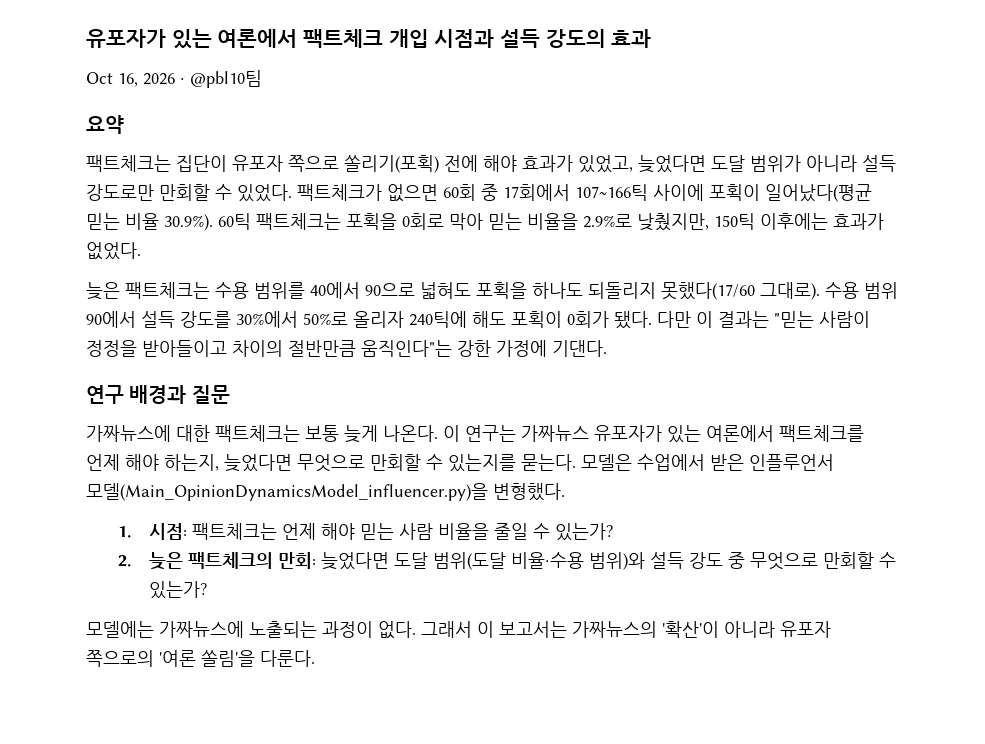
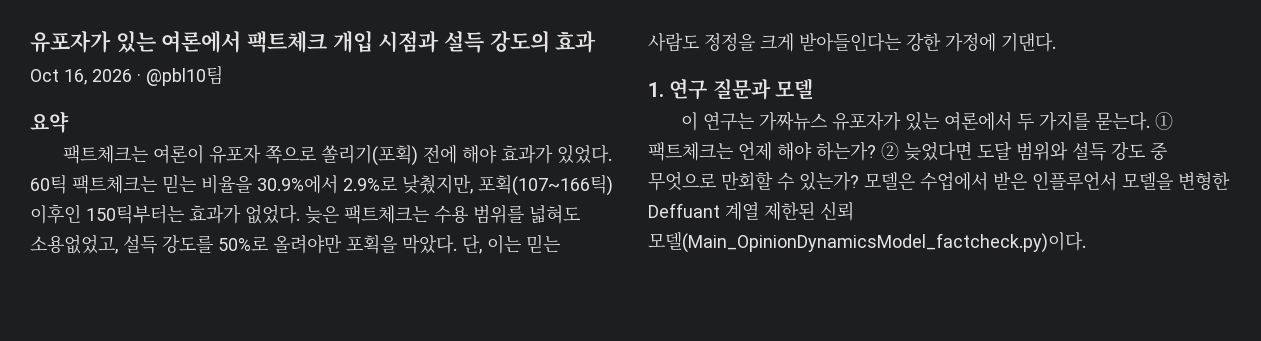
- 팩트체크는 집단이 유포자 쪽으로 쏠리기(포획) 전에 해야 효과가 있었고, 늦었다면 도달 범위가 아니라 설득 강도로만 만회할 수 있었다. 팩트체크가 없으면 60회 중 17회에서 107~166틱 사이에 포획이 일어났다(평균 믿는 비율 30.9%). 60틱 팩트체크는 포획을 0회로 막아 믿는 비율을 2.9%로 낮췄지만, 150틱 이후에는 효과가 없었다.
- 늦은 팩트체크는 수용 범위를 40에서 90으로 넓혀도 포획을 하나도 되돌리지 못했다(17/60 그대로). 수용 범위 90에서 설득 강도를 30%에서 50%로 올리자 240틱에 해도 포획이 0회가 됐다. 다만 이 결과는 "믿는 사람이 정정을 받아들이고 차이의 절반만큼 움직인다"는 강한 가정에 기댄다.
- 연구 배경과 질문
- 가짜뉴스에 대한 팩트체크는 보통 늦게 나온다. 이 연구는 가짜뉴스 유포자가 있는 여론에서 팩트체크를 언제 해야 하는지, 늦었다면 무엇으로 만회할 수 있는지를 묻는다. 모델은 수업에서 받은 인플루언서 모델(Main_OpinionDynamicsModel_influencer.py)을 변형했다.
- 1. 시점: 팩트체크는 언제 해야 믿는 사람 비율을 줄일 수 있는가?
- 2. 늦은 팩트체크의 만회: 늦었다면 도달 범위(도달 비율·수용 범위)와 설득 강도 중 무엇으로 만회할 수 있는가?
- 모델에는 가짜뉴스에 노출되는 과정이 없다. 그래서 이 보고서는 가짜뉴스의 '확산'이 아니라 유포자 쪽으로의 '여론 쏠림'을 다룬다.
+ 팩트체크는 여론이 유포자 쪽으로 쏠리기(포획) 전에 해야 효과가 있었다. 60틱 팩트체크는 믿는 비율을 30.9%에서 2.9%로 낮췄지만, 포획(107~166틱) 이후인 150틱부터는 효과가 없었다. 늦은 팩트체크는 수용 범위를 넓혀도 소용없었고, 설득 강도를 50%로 올려야만 포획을 막았다. 단, 이는 믿는 사람도 정정을 크게 받아들인다는 강한 가정에 기댄다.
+ 1. 연구 질문과 모델
+ 이 연구는 가짜뉴스 유포자가 있는 여론에서 두 가지를 묻는다. ① 팩트체크는 언제 해야 하는가? ② 늦었다면 도달 범위와 설득 강도 중 무엇으로 만회할 수 있는가? 모델은 수업에서 받은 인플루언서 모델을 변형한 Deffuant 계열 제한된 신뢰 모델(Main_OpinionDynamicsModel_factcheck.py)이다.

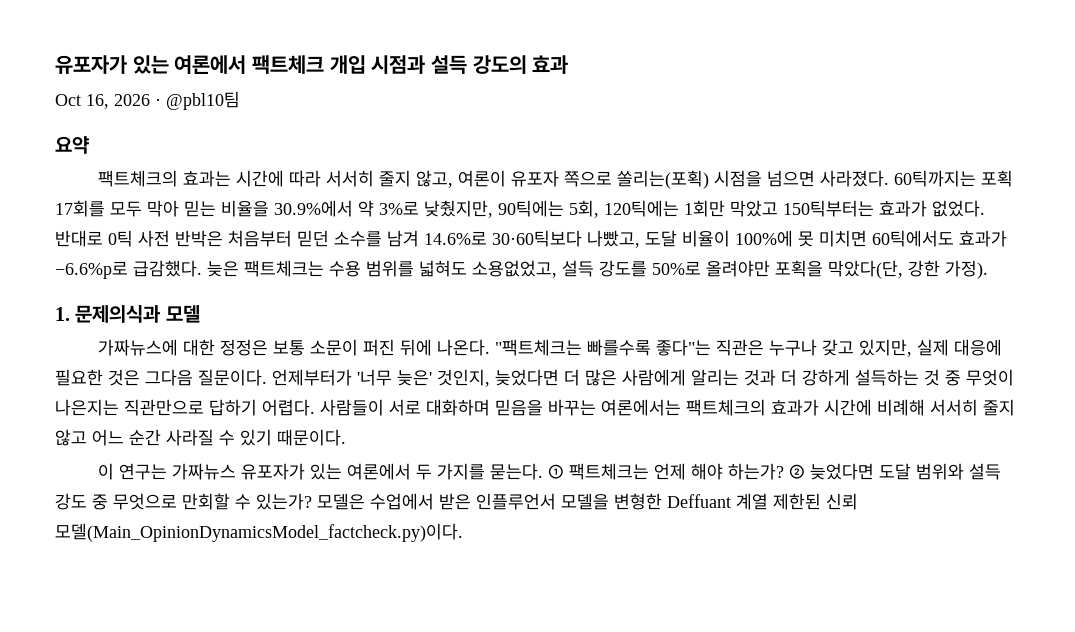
- 팩트체크는 여론이 유포자 쪽으로 쏠리기(포획) 전에 해야 효과가 있었다. 60틱 팩트체크는 믿는 비율을 30.9%에서 2.9%로 낮췄지만, 포획(107~166틱) 이후인 150틱부터는 효과가 없었다.
+ 팩트체크의 효과는 시간에 따라 서서히 줄지 않고, 여론이 유포자 쪽으로 쏠리는(포획) 시점을 넘으면 사라졌다. 60틱까지는 포획 17회를 모두 막아 믿는 비율을 30.9%에서 약 3%로 낮췄지만, 90틱에는 5회, 120틱에는 1회만 막았고 150틱부터는 효과가 없었다. 반대로 0틱 사전 반박은 처음부터 믿던 소수를 남겨 14.6%로 30·60틱보다 나빴고, 도달 비율이 100%에 못 미치면 60틱에서도 효과가 −6.6%p로 급감했다.
- 늦은 팩트체크는 수용 범위를 넓혀도 소용없었고, 설득 강도를 50%로 올려야만 포획을 막았다. 단, 이는 믿는 사람도 정정을 크게 받아들인다는 강한 가정에 기댄다.
+ 늦은 팩트체크는 수용 범위를 넓혀도 소용없었고, 설득 강도를 50%로 올려야만 포획을 막았다(단, 강한 가정).
- 1. 연구 질문과 모델
+ 1. 문제의식과 모델
+ 가짜뉴스에 대한 정정은 보통 소문이 퍼진 뒤에 나온다. "팩트체크는 빠를수록 좋다"는 직관은 누구나 갖고 있지만, 실제 대응에 필요한 것은 그다음 질문이다. 언제부터가 '너무 늦은' 것인지, 늦었다면 더 많은 사람에게 알리는 것과 더 강하게 설득하는 것 중 무엇이 나은지는 직관만으로 답하기 어렵다. 사람들이 서로 대화하며 믿음을 바꾸는 여론에서는 팩트체크의 효과가 시간에 비례해 서서히 줄지 않고 어느 순간 사라질 수 있기 때문이다.

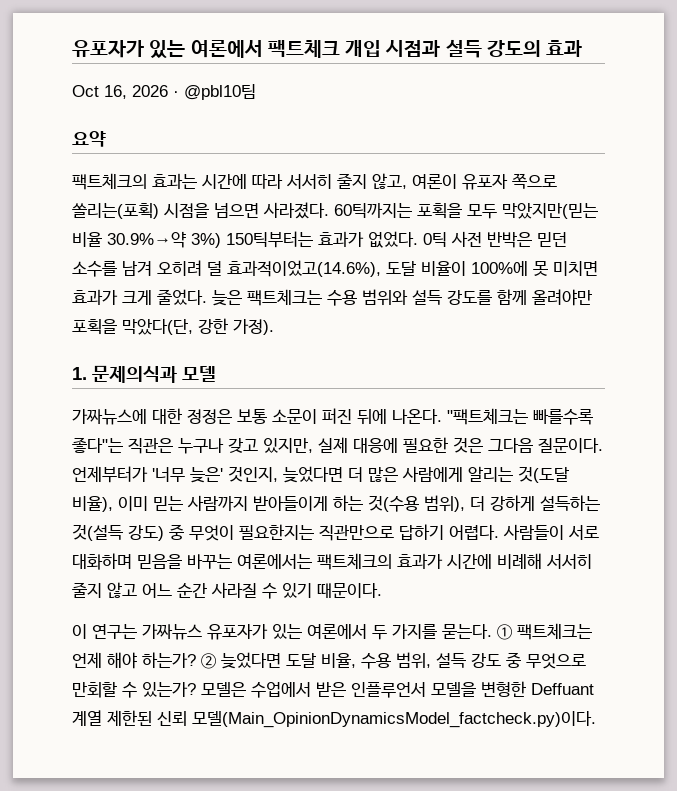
- 60틱까지는 포획 17회를 모두 막아 믿는 비율을 30.9%에서 약 3%로 낮췄지만, 90틱에는 5회, 120틱에는 1회만 막았고 150틱부터는 효과가 없었다.
+ 60틱까지는 포획을 모두 막았지만(믿는 비율 30.9%→약 3%) 150틱부터는 효과가 없었다.
- 반대로 0틱 사전 반박은 처음부터 믿던 소수를 남겨 14.6%로 30·60틱보다 나빴고, 도달 비율이 100%에 못 미치면 60틱에서도 효과가 −6.6%p로 급감했다. 늦은 팩트체크는 수용 범위를 넓혀도 소용없었고, 설득 강도를 50%로 올려야만 포획을 막았다(단, 강한 가정).
+ 0틱 사전 반박은 믿던 소수를 남겨 오히려 덜 효과적이었고(14.6%), 도달 비율이 100%에 못 미치면 효과가 크게 줄었다. 늦은 팩트체크는 수용 범위와 설득 강도를 함께 올려야만 포획을 막았다(단, 강한 가정).
- 언제부터가 '너무 늦은' 것인지, 늦었다면 더 많은 사람에게 알리는 것과 더 강하게 설득하는 것 중 무엇이 나은지는 직관만으로 답하기 어렵다.
+ 언제부터가 '너무 늦은' 것인지, 늦었다면 더 많은 사람에게 알리는 것(도달 비율), 이미 믿는 사람까지 받아들이게 하는 것(수용 범위), 더 강하게 설득하는 것(설득 강도) 중 무엇이 필요한지는 직관만으로 답하기 어렵다.
- ② 늦었다면 도달 범위와 설득 강도 중 무엇으로 만회할 수 있는가?
+ ② 늦었다면 도달 비율, 수용 범위, 설득 강도 중 무엇으로 만회할 수 있는가?

